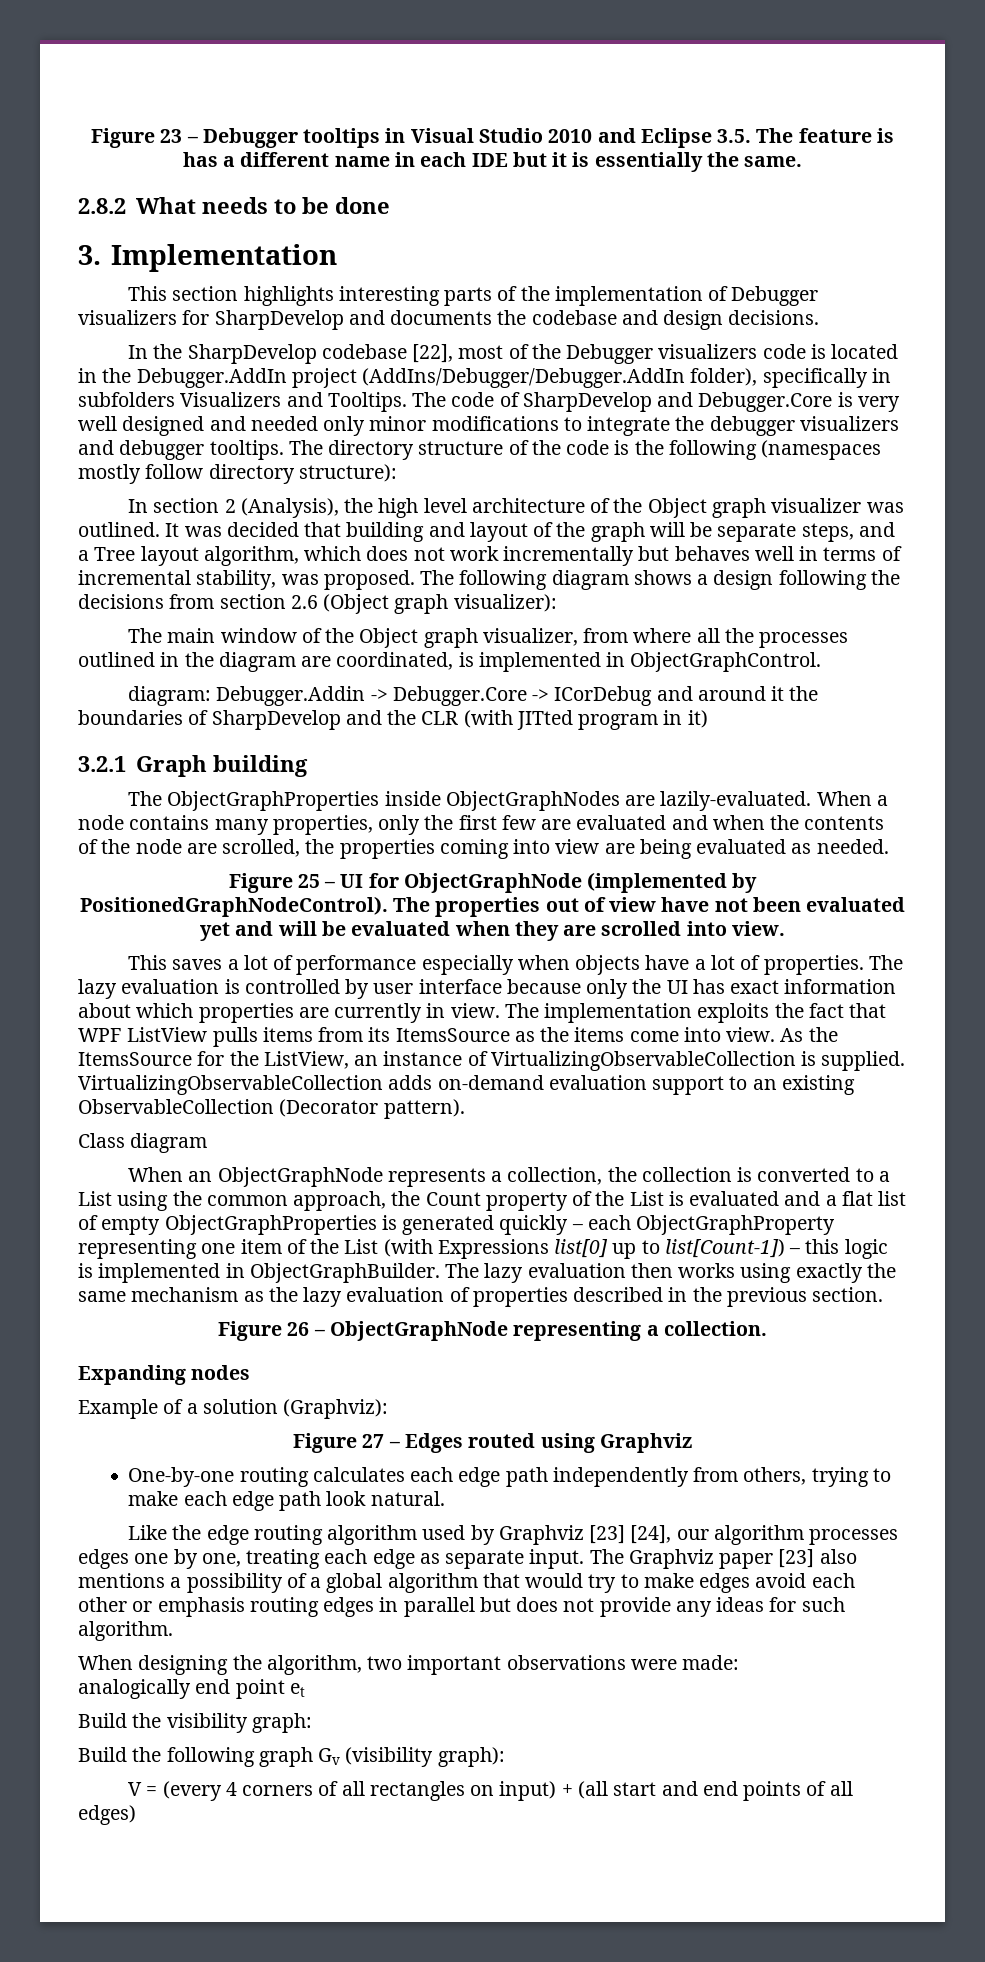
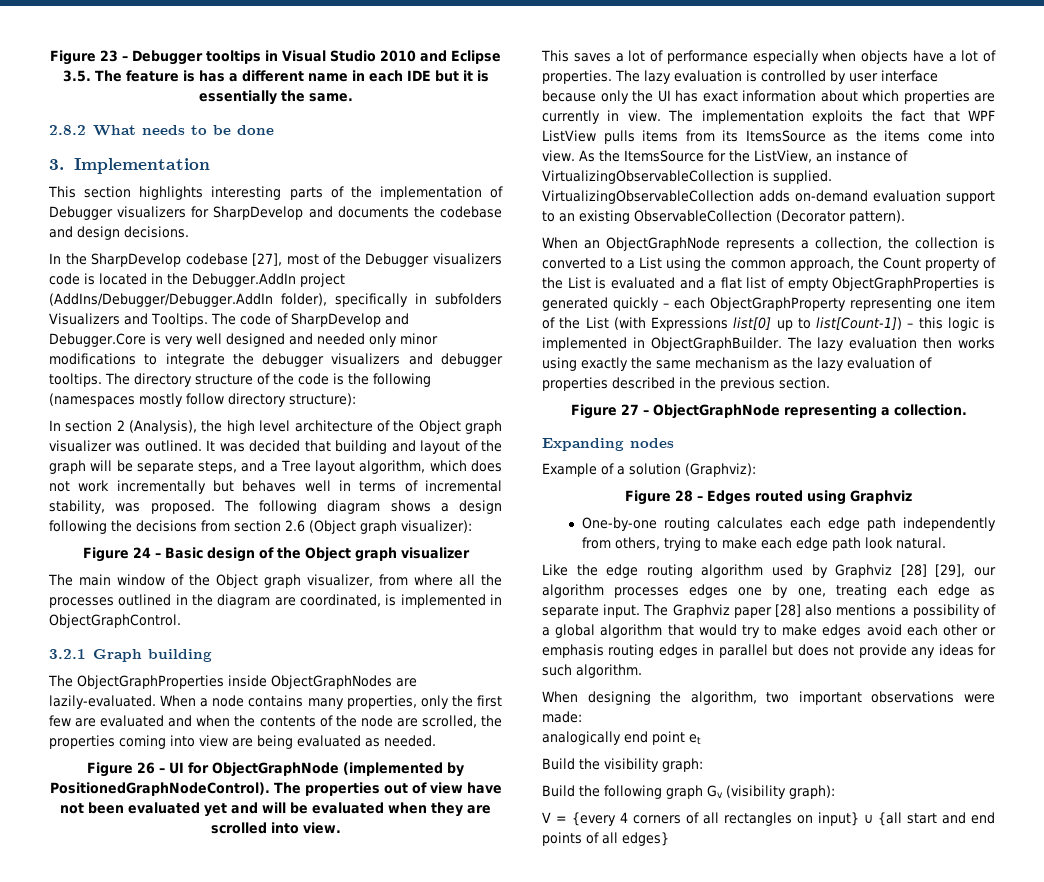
- In the SharpDevelop codebase [22], most of the Debugger visualizers code is located in the Debugger.AddIn project (AddIns/Debugger/Debugger.AddIn folder), specifically in subfolders Visualizers and Tooltips.
+ In the SharpDevelop codebase [27], most of the Debugger visualizers code is located in the Debugger.AddIn project (AddIns/Debugger/Debugger.AddIn folder), specifically in subfolders Visualizers and Tooltips.
+ Figure 24 – Basic design of the Object graph visualizer
- diagram: Debugger.Addin -> Debugger.Core -> ICorDebug and around it the boundaries of SharpDevelop and the CLR (with JITted program in it)
- Figure 25 – UI for ObjectGraphNode (implemented by PositionedGraphNodeControl).
+ Figure 26 – UI for ObjectGraphNode (implemented by PositionedGraphNodeControl).
- Class diagram
- Figure 26 – ObjectGraphNode representing a collection.
+ Figure 27 – ObjectGraphNode representing a collection.
- Figure 27 – Edges routed using Graphviz
+ Figure 28 – Edges routed using Graphviz
- Like the edge routing algorithm used by Graphviz [23] [24], our algorithm processes edges one by one, treating each edge as separate input.
+ Like the edge routing algorithm used by Graphviz [28] [29], our algorithm processes edges one by one, treating each edge as separate input.
- The Graphviz paper [23] also mentions a possibility of a global algorithm that would try to make edges avoid each other or emphasis routing edges in parallel but does not provide any ideas for such algorithm.
+ The Graphviz paper [28] also mentions a possibility of a global algorithm that would try to make edges avoid each other or emphasis routing edges in parallel but does not provide any ideas for such algorithm.
- V = (every 4 corners of all rectangles on input) + (all start and end points of all edges)
+ V = {every 4 corners of all rectangles on input} ∪ {all start and end points of all edges}

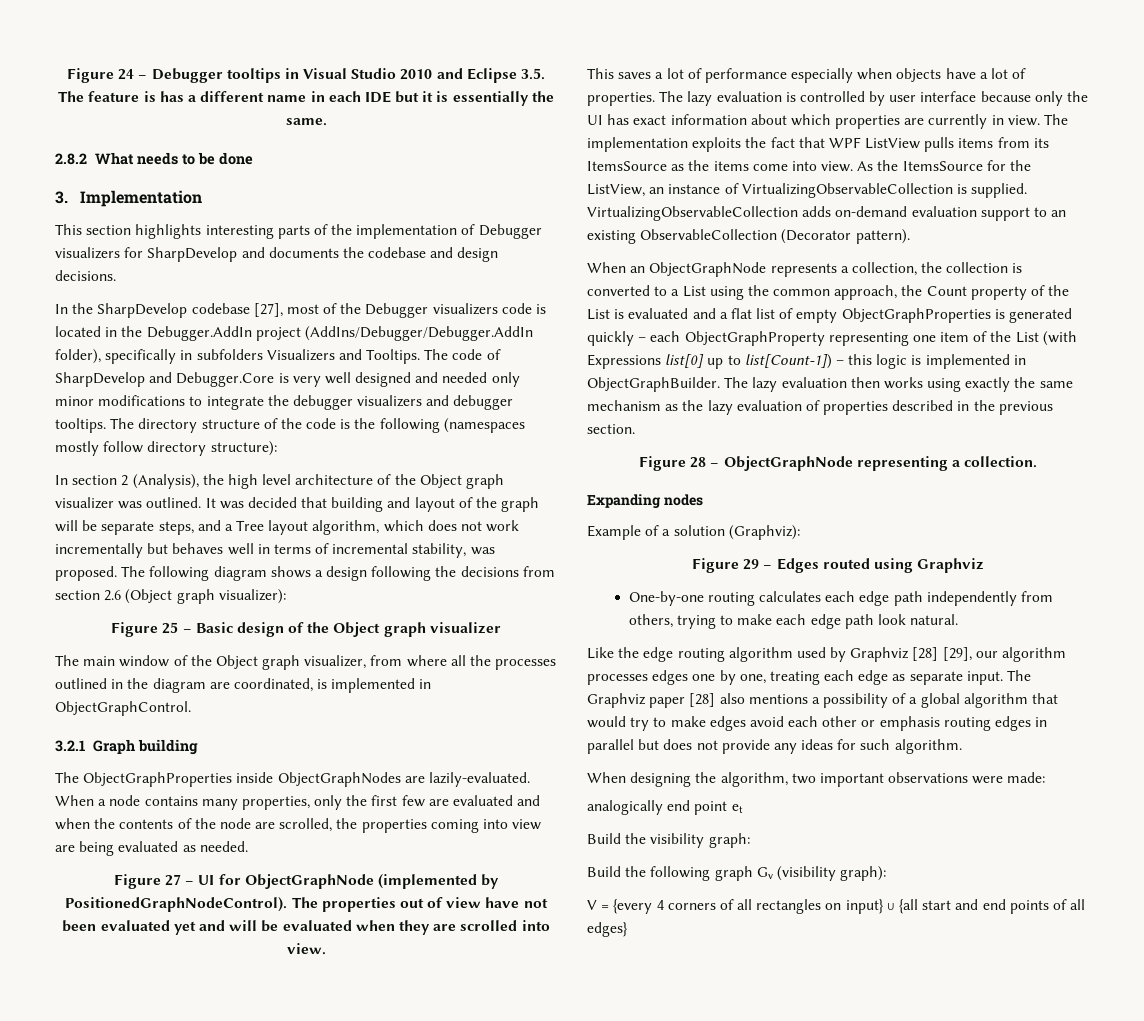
- Figure 23 – Debugger tooltips in Visual Studio 2010 and Eclipse 3.5. The feature is has a different name in each IDE but it is essentially the same.
+ Figure 24 – Debugger tooltips in Visual Studio 2010 and Eclipse 3.5. The feature is has a different name in each IDE but it is essentially the same.
- Figure 24 – Basic design of the Object graph visualizer
+ Figure 25 – Basic design of the Object graph visualizer
- Figure 26 – UI for ObjectGraphNode (implemented by PositionedGraphNodeControl).
+ Figure 27 – UI for ObjectGraphNode (implemented by PositionedGraphNodeControl).
- Figure 27 – ObjectGraphNode representing a collection.
+ Figure 28 – ObjectGraphNode representing a collection.
- Figure 28 – Edges routed using Graphviz
+ Figure 29 – Edges routed using Graphviz

